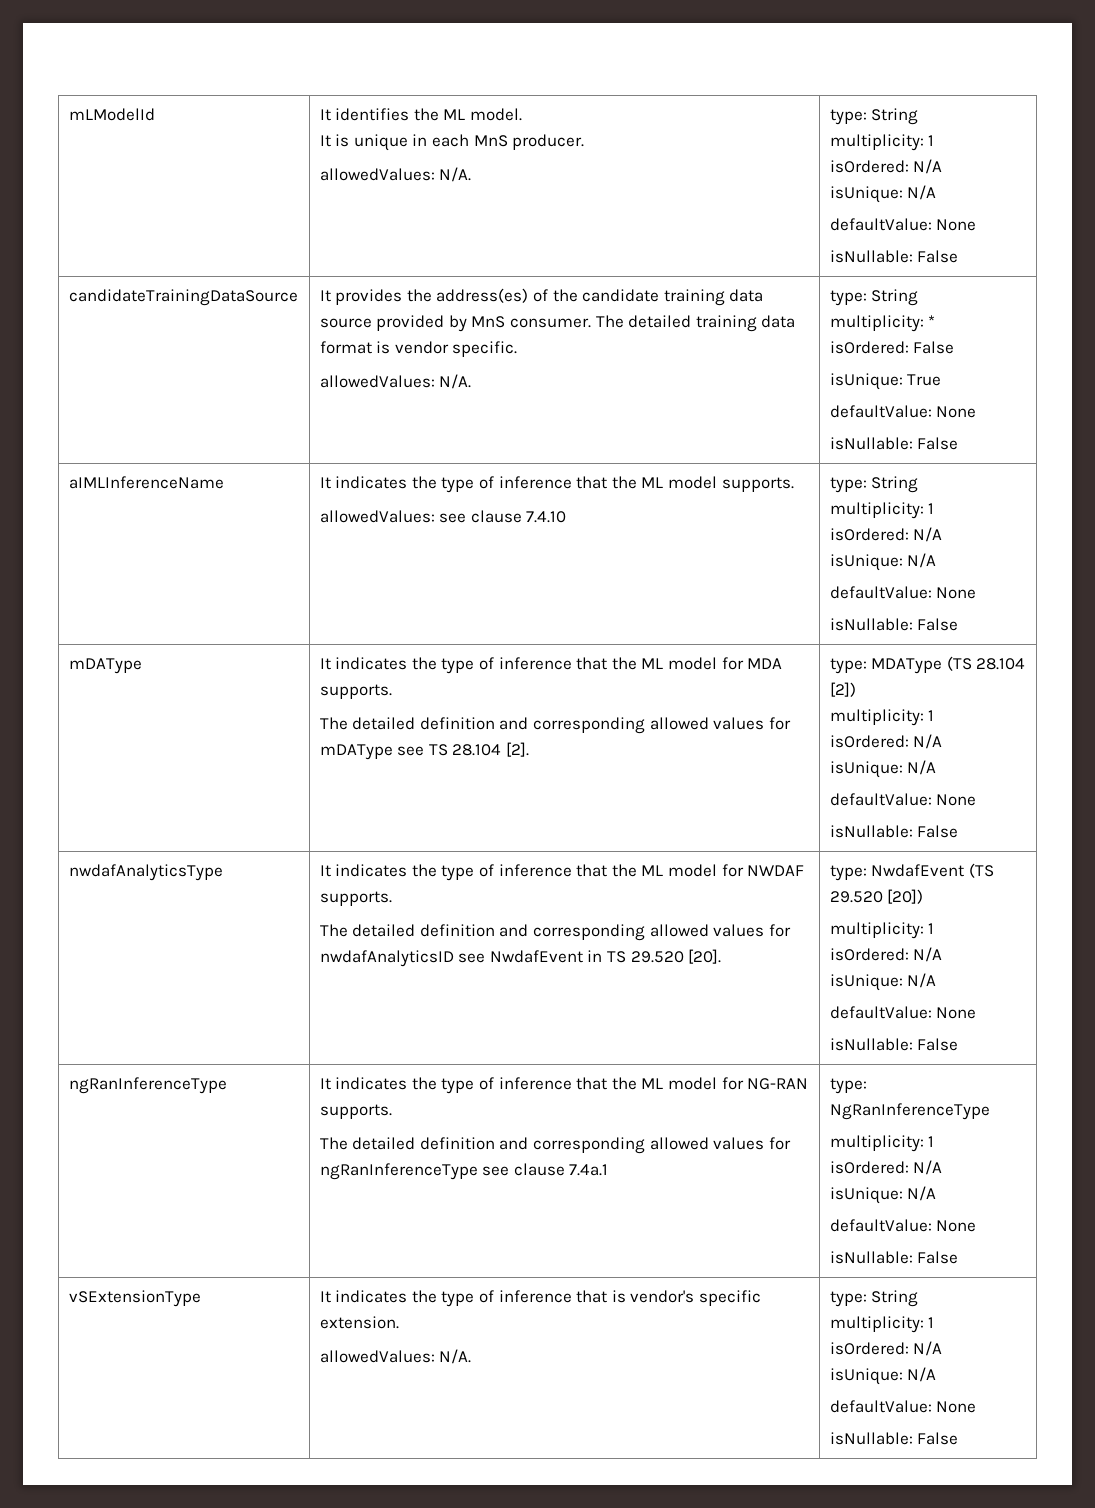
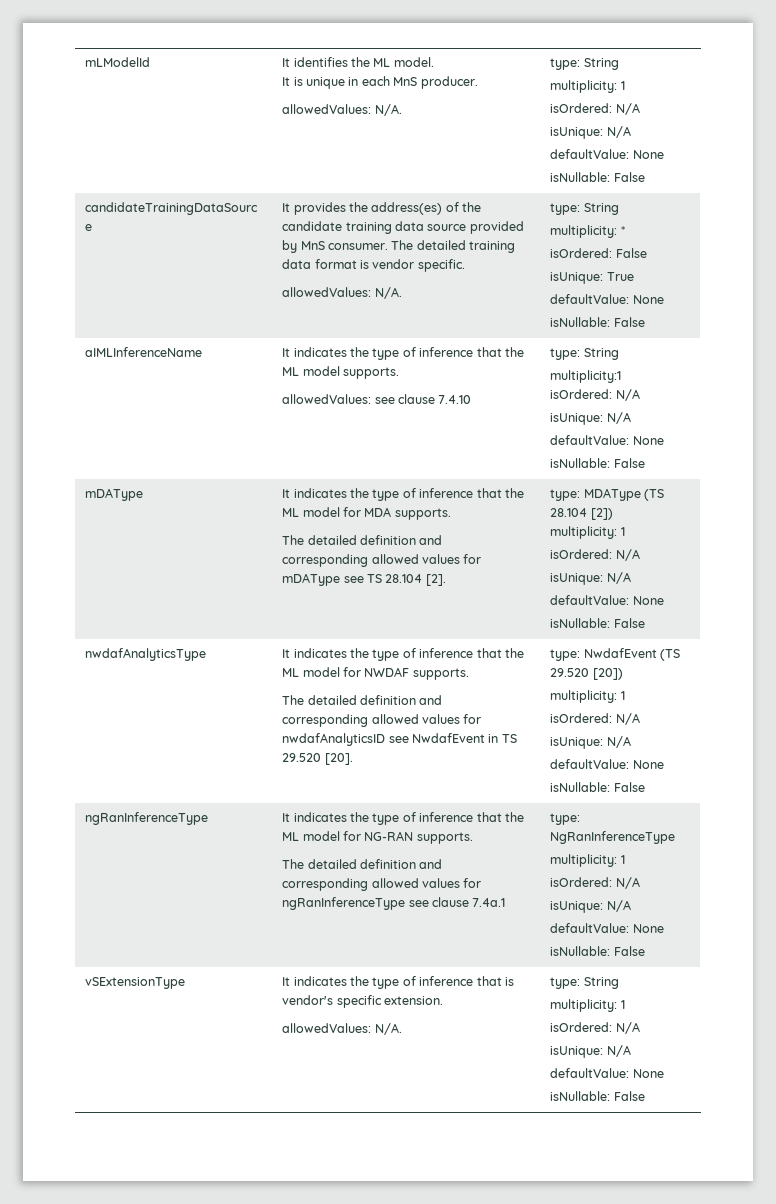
  aIMLInferenceName | It indicates the type of inference that the ML model supports.
  allowedValues: see clause 7.4.10 | type: String
- multiplicity: 1
+ multiplicity:1

